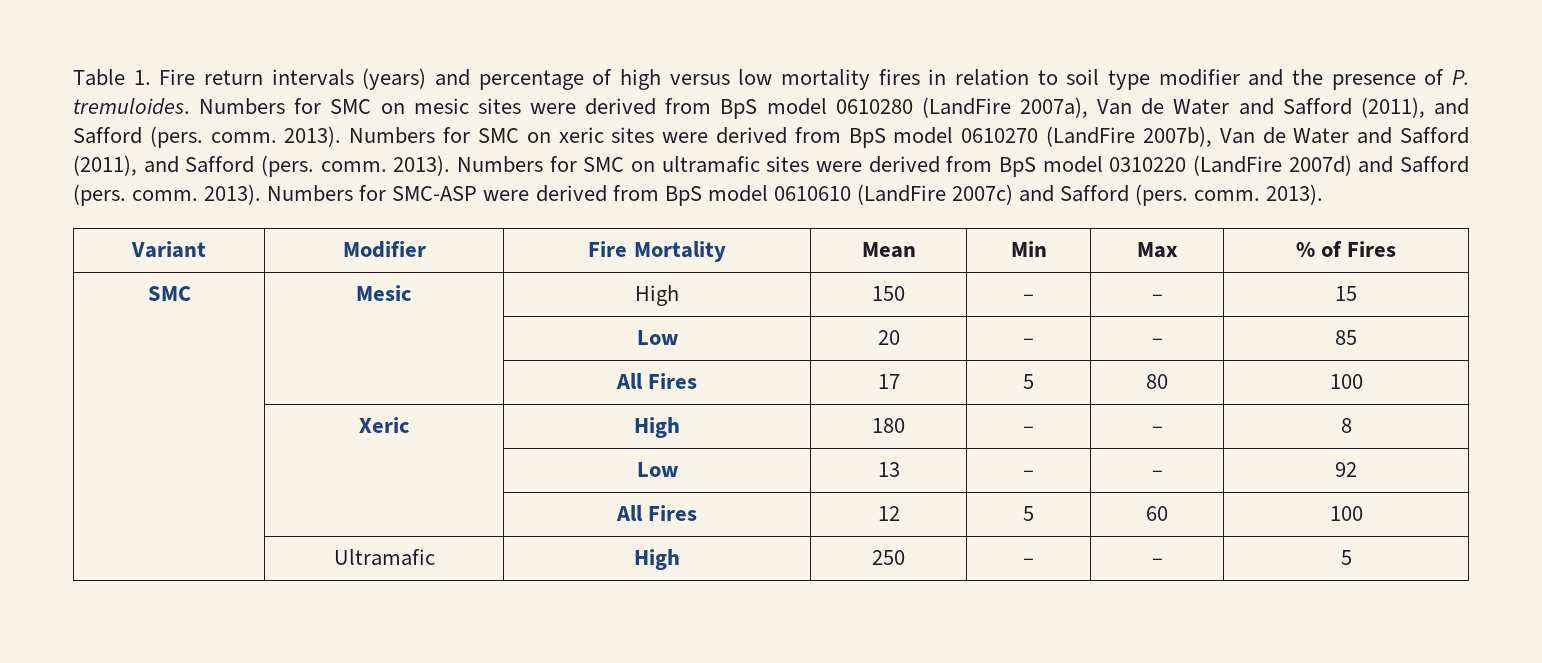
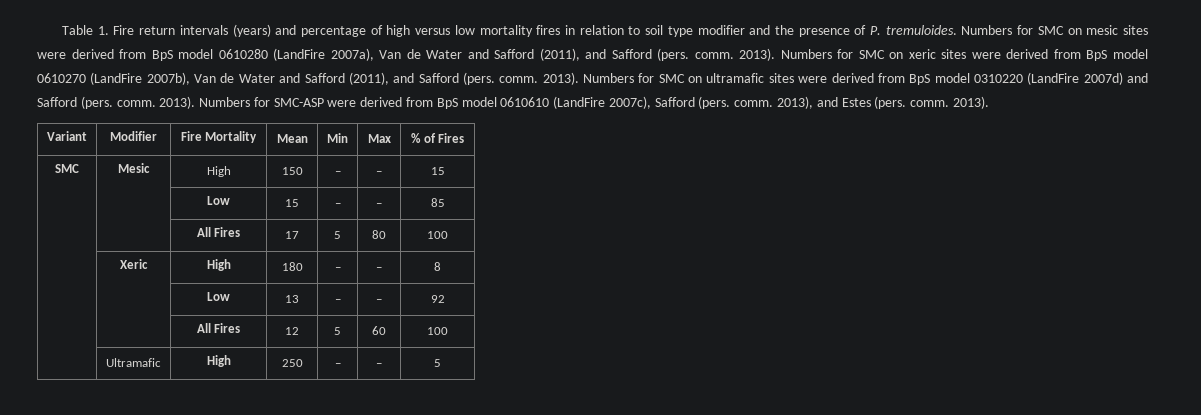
- Numbers for SMC-ASP were derived from BpS model 0610610 (LandFire 2007c) and Safford (pers. comm.
+ Numbers for SMC-ASP were derived from BpS model 0610610 (LandFire 2007c), Safford (pers. comm. 2013), and Estes (pers. comm.
- | | Low | 20 | – | – | 85
+ | | Low | 15 | – | – | 85

